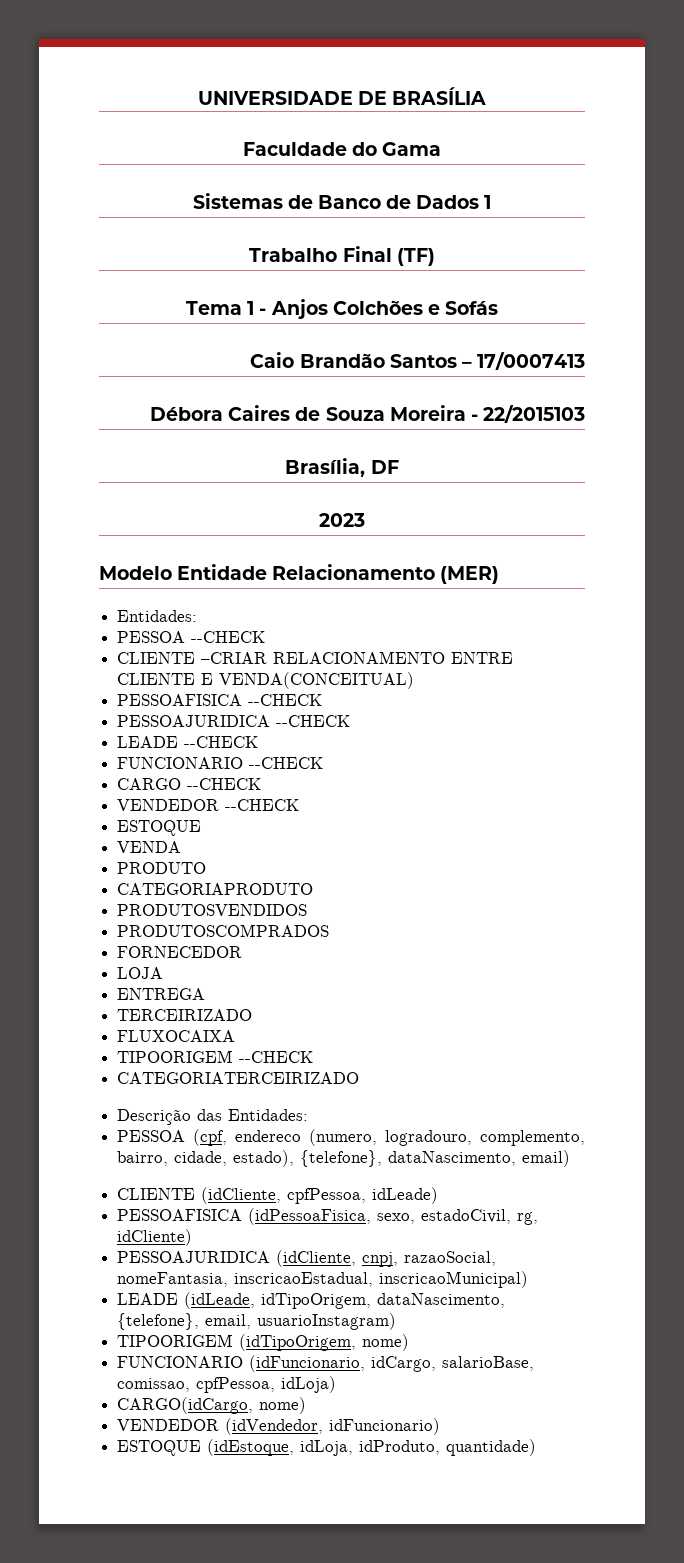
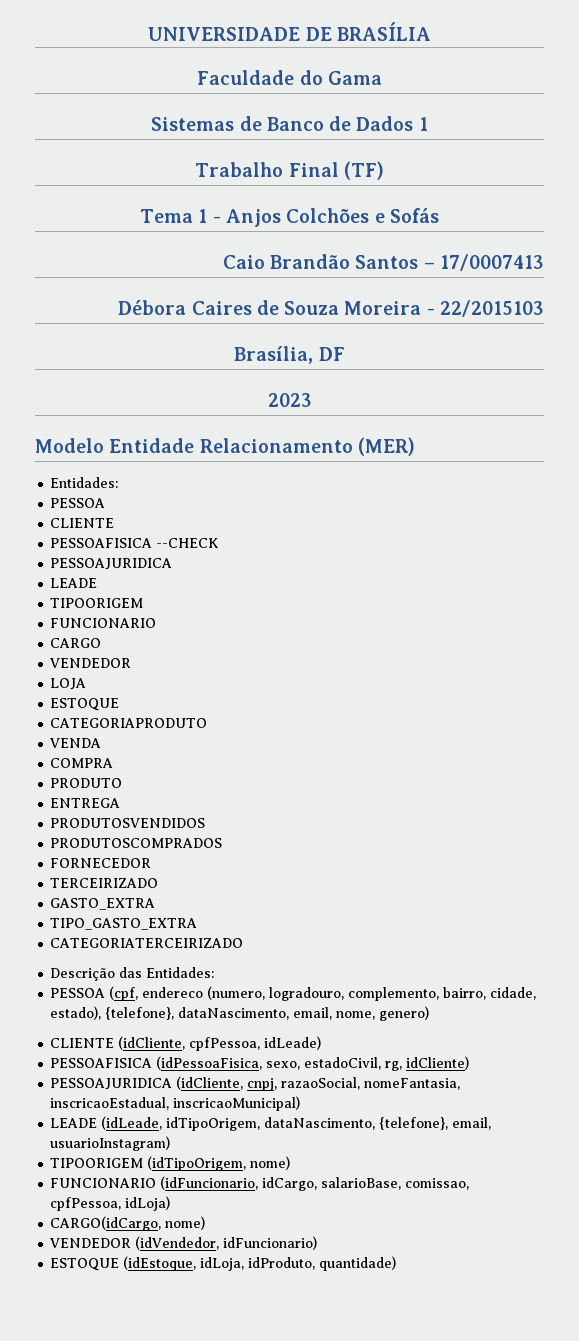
  Modelo Entidade Relacionamento (MER)
  Entidades:
- PESSOA --CHECK
- CLIENTE –CRIAR RELACIONAMENTO ENTRE CLIENTE E VENDA(CONCEITUAL)
+ PESSOA
+ CLIENTE
  PESSOAFISICA --CHECK
- PESSOAJURIDICA --CHECK
- LEADE --CHECK
- FUNCIONARIO --CHECK
+ PESSOAJURIDICA
+ LEADE
+ TIPOORIGEM
+ FUNCIONARIO
- CARGO --CHECK
- VENDEDOR --CHECK
+ CARGO
+ VENDEDOR
+ LOJA
  ESTOQUE
+ CATEGORIAPRODUTO
+ COMPRA
- CATEGORIAPRODUTO
+ ENTREGA
- LOJA
- ENTREGA
- FLUXOCAIXA
- TIPOORIGEM --CHECK
+ GASTO_EXTRA
+ TIPO_GASTO_EXTRA
- PESSOA (cpf, endereco (numero, logradouro, complemento, bairro, cidade, estado), {telefone}, dataNascimento, email)
+ PESSOA (cpf, endereco (numero, logradouro, complemento, bairro, cidade, estado), {telefone}, dataNascimento, email, nome, genero)

